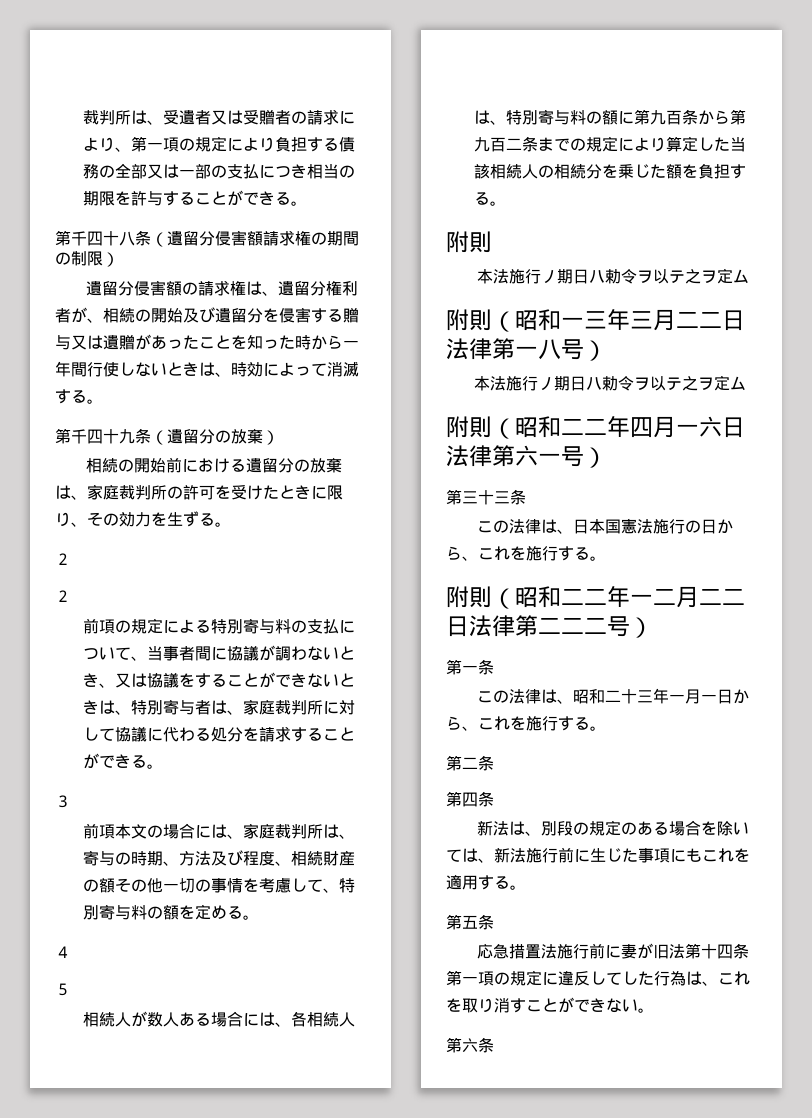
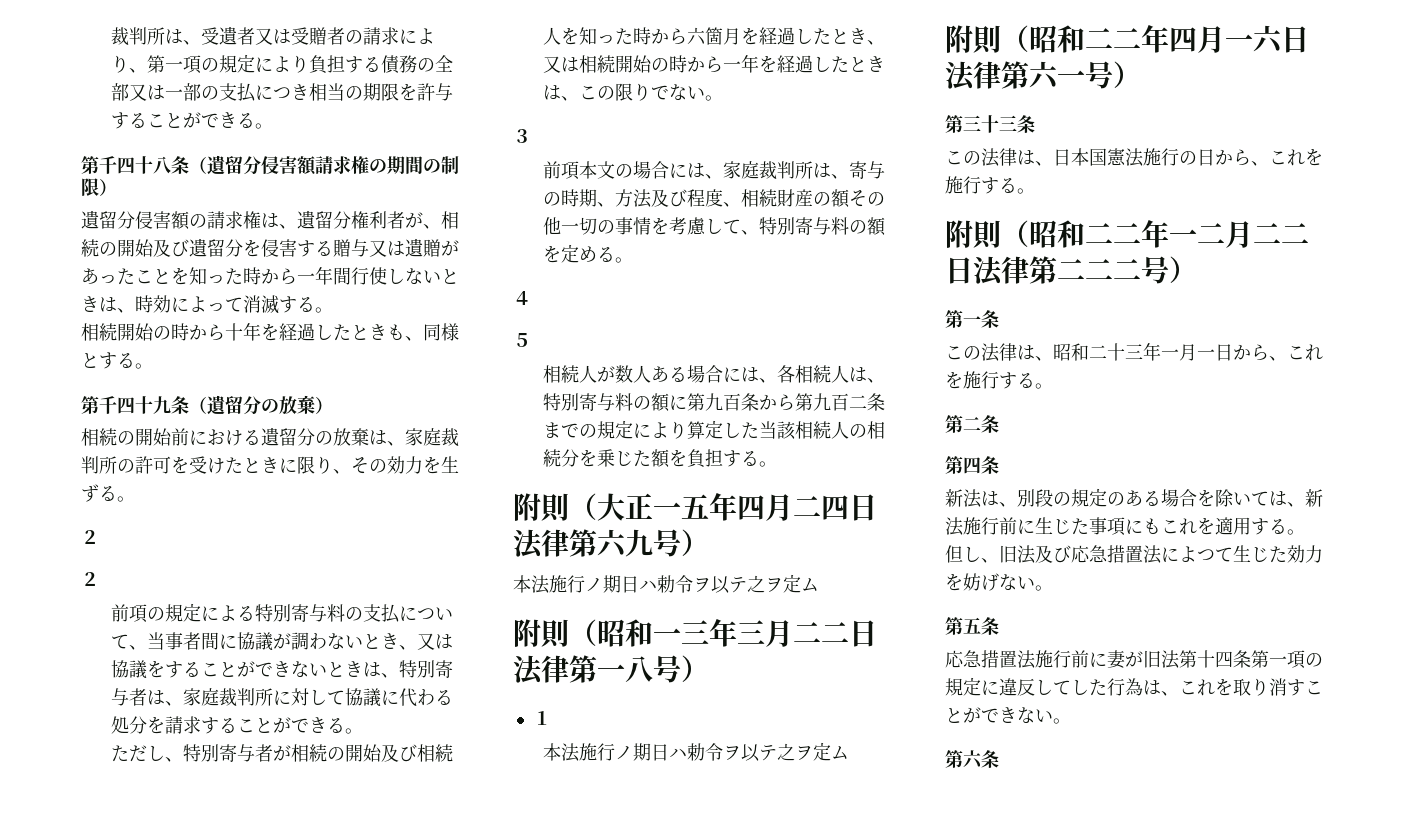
+ 相続開始の時から十年を経過したときも、同様とする。
+ ただし、特別寄与者が相続の開始及び相続人を知った時から六箇月を経過したとき、又は相続開始の時から一年を経過したときは、この限りでない。
  相続人が数人ある場合には、各相続人は、特別寄与料の額に第九百条から第九百二条までの規定により算定した当該相続人の相続分を乗じた額を負担する。
- 附則
+ 附則（大正一五年四月二四日法律第六九号）
+ １
+ 但し、旧法及び応急措置法によつて生じた効力を妨げない。

